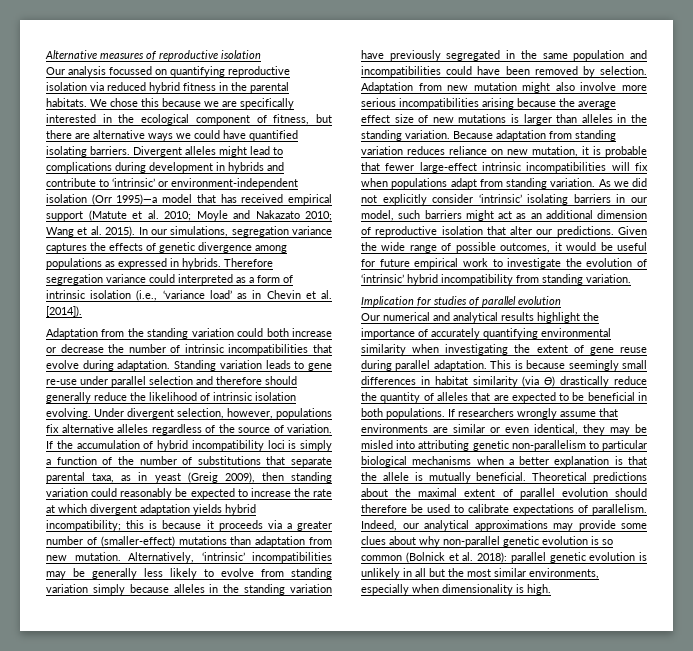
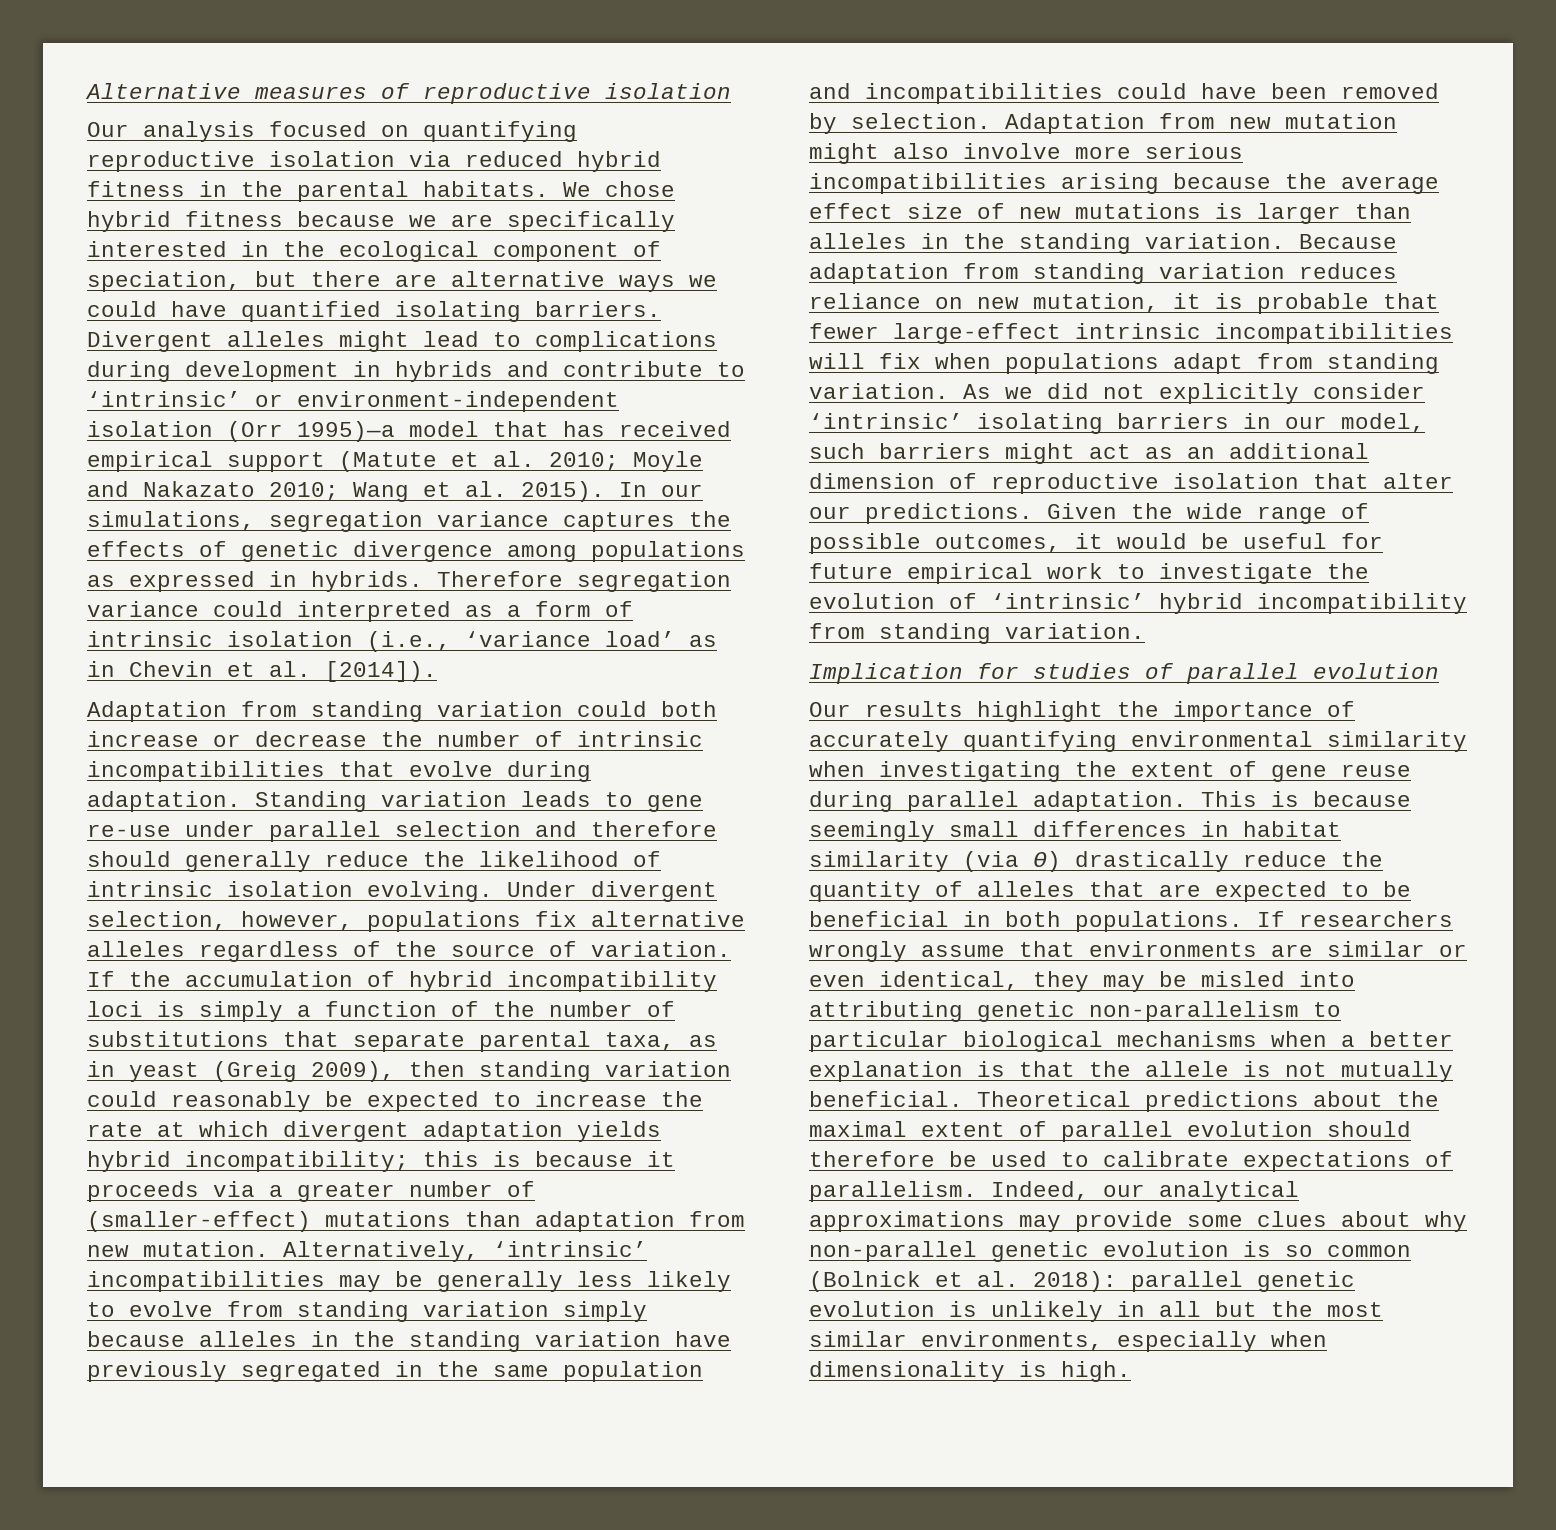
- Our analysis focussed on quantifying reproductive isolation via reduced hybrid fitness in the parental habitats.
+ Our analysis focused on quantifying reproductive isolation via reduced hybrid fitness in the parental habitats.
- We chose this because we are specifically interested in the ecological component of fitness, but there are alternative ways we could have quantified isolating barriers.
+ We chose hybrid fitness because we are specifically interested in the ecological component of speciation, but there are alternative ways we could have quantified isolating barriers.
- Adaptation from the standing variation could both increase or decrease the number of intrinsic incompatibilities that evolve during adaptation.
+ Adaptation from standing variation could both increase or decrease the number of intrinsic incompatibilities that evolve during adaptation.
- Our numerical and analytical results highlight the importance of accurately quantifying environmental similarity when investigating the extent of gene reuse during parallel adaptation.
+ Our results highlight the importance of accurately quantifying environmental similarity when investigating the extent of gene reuse during parallel adaptation.
- If researchers wrongly assume that environments are similar or even identical, they may be misled into attributing genetic non-parallelism to particular biological mechanisms when a better explanation is that the allele is mutually beneficial.
+ If researchers wrongly assume that environments are similar or even identical, they may be misled into attributing genetic non-parallelism to particular biological mechanisms when a better explanation is that the allele is not mutually beneficial.

